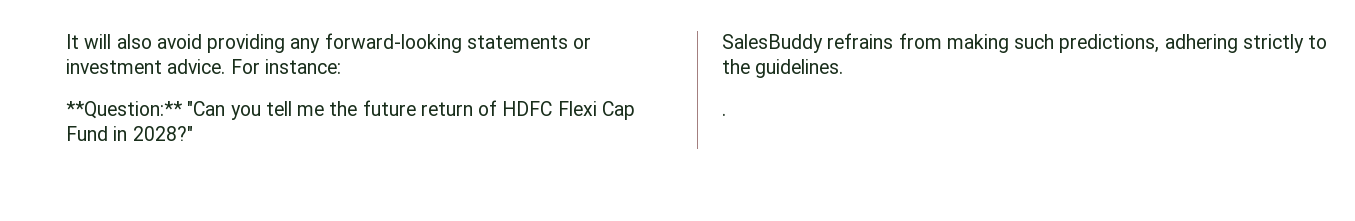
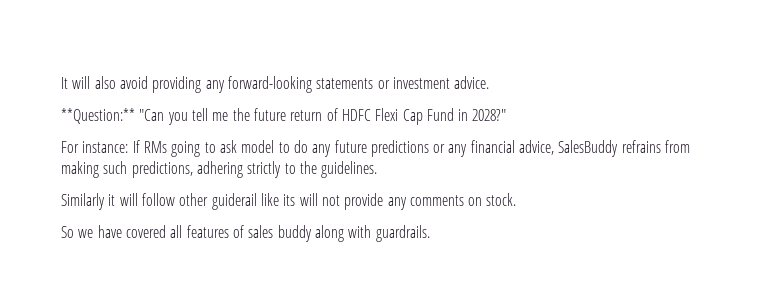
- For instance:
- SalesBuddy refrains from making such predictions, adhering strictly to the guidelines.
+ For instance: If RMs going to ask model to do any future predictions or any financial advice, SalesBuddy refrains from making such predictions, adhering strictly to the guidelines.
- .
+ Similarly it will follow other guiderail like its will not provide any comments on stock.
+ So we have covered all features of sales buddy along with guardrails.

